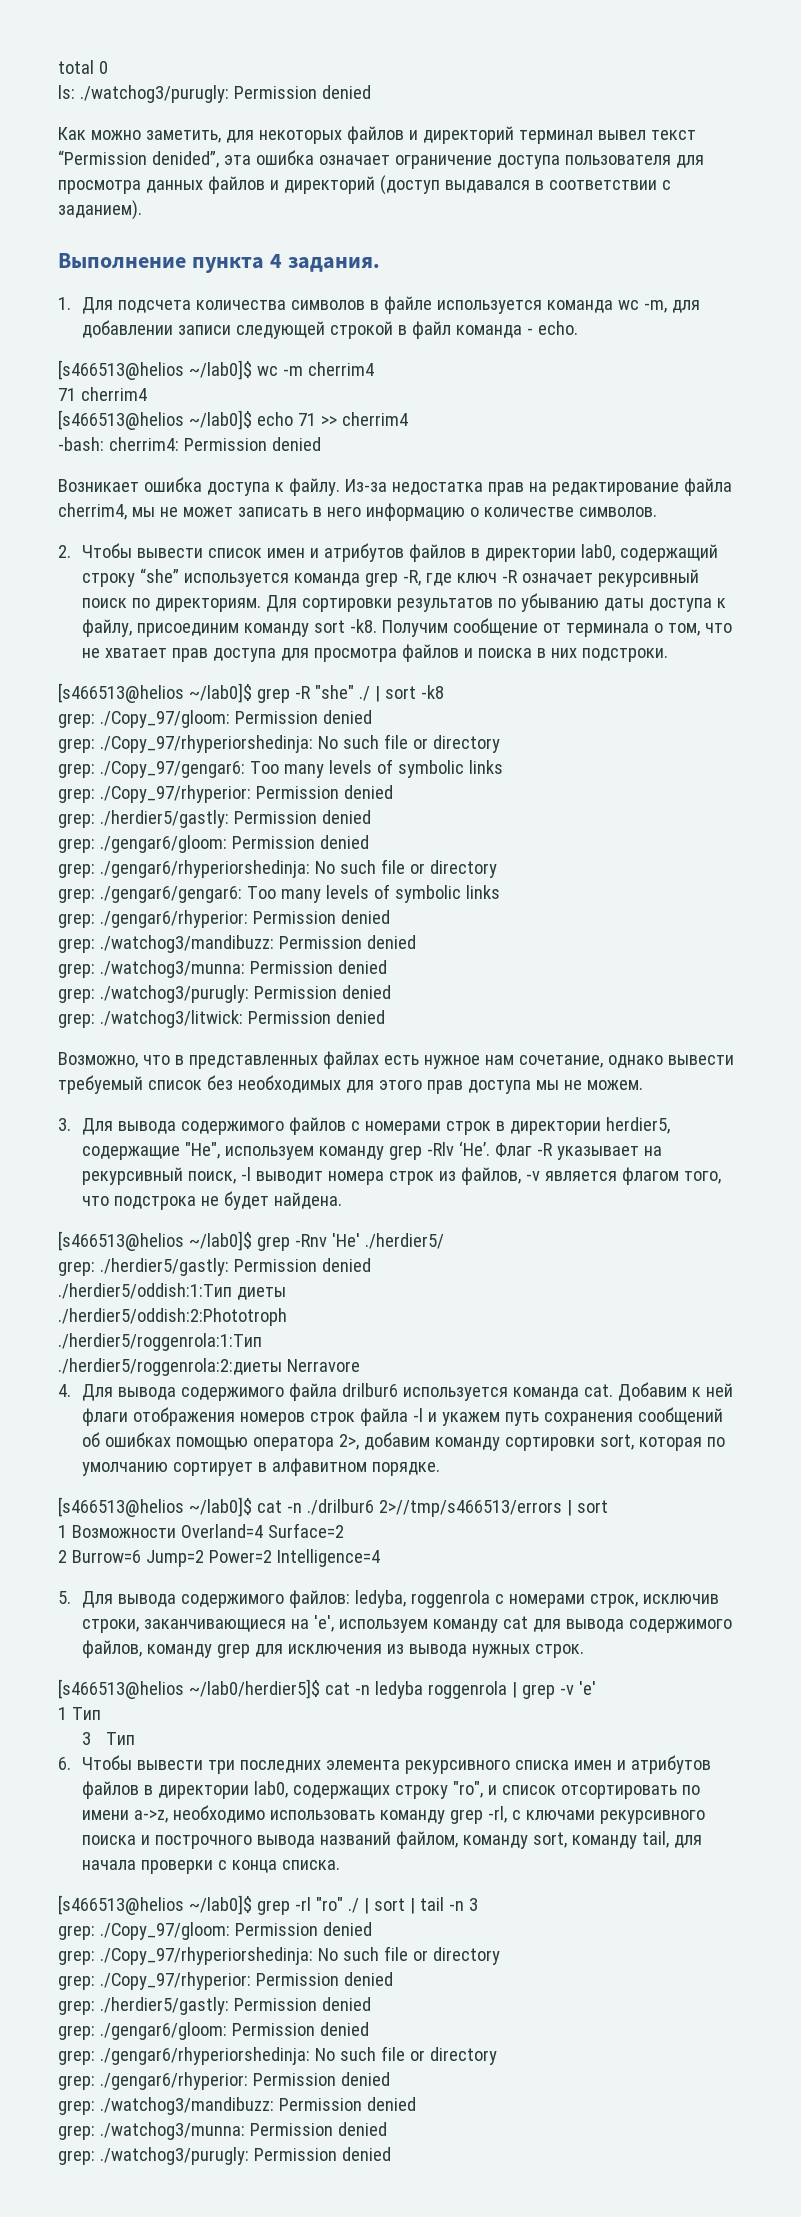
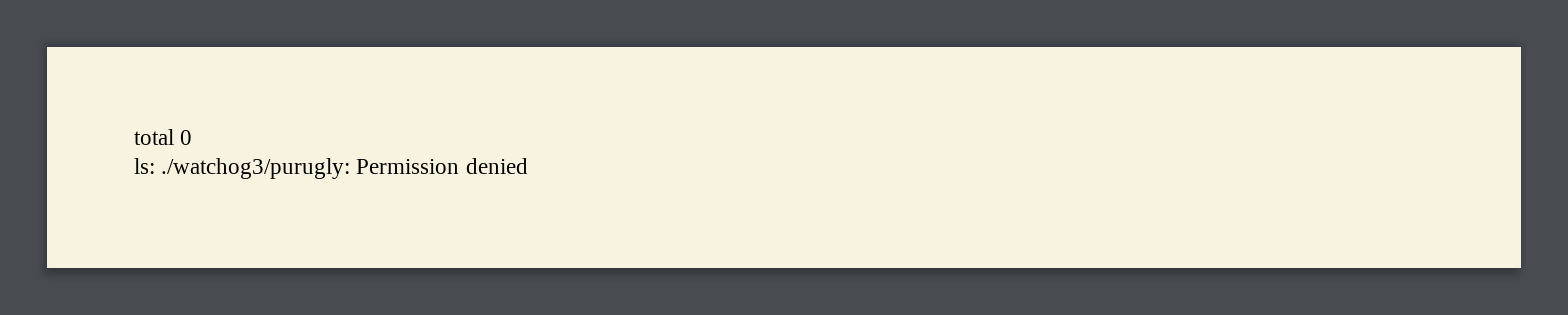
- Как можно заметить, для некоторых файлов и директорий терминал вывел текст “Permission denided”, эта ошибка означает ограничение доступа пользователя для просмотра данных файлов и директорий (доступ выдавался в соответствии с заданием).
- Выполнение пункта 4 задания.
- 1. Для подсчета количества символов в файле используется команда wc -m, для добавлении записи следующей строкой в файл команда - echo.
- [s466513@helios ~/lab0]$ wc -m cherrim4
- 71 cherrim4
- [s466513@helios ~/lab0]$ echo 71 >> cherrim4
- -bash: cherrim4: Permission denied
- Возникает ошибка доступа к файлу. Из-за недостатка прав на редактирование файла cherrim4, мы не может записать в него информацию о количестве символов.
- 2. Чтобы вывести список имен и атрибутов файлов в директории lab0, содержащий строку “she” используется команда grep -R, где ключ -R означает рекурсивный поиск по директориям. Для сортировки результатов по убыванию даты доступа к файлу, присоединим команду sort -k8. Получим сообщение от терминала о том, что не хватает прав доступа для просмотра файлов и поиска в них подстроки.
- [s466513@helios ~/lab0]$ grep -R "she" ./ | sort -k8
- grep: ./Copy_97/gloom: Permission denied
- grep: ./Copy_97/rhyperiorshedinja: No such file or directory
- grep: ./Copy_97/gengar6: Too many levels of symbolic links
- grep: ./Copy_97/rhyperior: Permission denied
- grep: ./herdier5/gastly: Permission denied
- grep: ./gengar6/gloom: Permission denied
- grep: ./gengar6/rhyperiorshedinja: No such file or directory
- grep: ./gengar6/gengar6: Too many levels of symbolic links
- grep: ./gengar6/rhyperior: Permission denied
- grep: ./watchog3/mandibuzz: Permission denied
- grep: ./watchog3/munna: Permission denied
- grep: ./watchog3/purugly: Permission denied
- grep: ./watchog3/litwick: Permission denied
- Возможно, что в представленных файлах есть нужное нам сочетание, однако вывести требуемый список без необходимых для этого прав доступа мы не можем.
- 3. Для вывода содержимого файлов с номерами строк в директории herdier5, содержащие "He", используем команду grep -Rlv ‘Не’. Флаг -R указывает на рекурсивный поиск, -l выводит номера строк из файлов, -v является флагом того, что подстрока не будет найдена.
- [s466513@helios ~/lab0]$ grep -Rnv 'He' ./herdier5/
- grep: ./herdier5/gastly: Permission denied
- ./herdier5/oddish:1:Тип диеты
- ./herdier5/oddish:2:Phototroph
- ./herdier5/roggenrola:1:Тип
- ./herdier5/roggenrola:2:диеты Nerravore
- 4. Для вывода содержимого файла drilbur6 используется команда cat. Добавим к ней флаги отображения номеров строк файла -l и укажем путь сохранения сообщений об ошибках помощью оператора 2>, добавим команду сортировки sort, которая по умолчанию сортирует в алфавитном порядке.
- [s466513@helios ~/lab0]$ cat -n ./drilbur6 2>//tmp/s466513/errors | sort
- 1 Возможности Overland=4 Surface=2
- 2 Burrow=6 Jump=2 Power=2 Intelligence=4
- 5. Для вывода содержимого файлов: ledyba, roggenrola с номерами строк, исключив строки, заканчивающиеся на 'e', используем команду cat для вывода содержимого файлов, команду grep для исключения из вывода нужных строк.
- [s466513@helios ~/lab0/herdier5]$ cat -n ledyba roggenrola | grep -v 'e'
- 1 Тип
- 3 Тип
- 6. Чтобы вывести три последних элемента рекурсивного списка имен и атрибутов файлов в директории lab0, содержащих строку "ro", и список отсортировать по имени a->z, необходимо использовать команду grep -rl, с ключами рекурсивного поиска и построчного вывода названий файлом, команду sort, команду tail, для начала проверки с конца списка.
- [s466513@helios ~/lab0]$ grep -rl "ro" ./ | sort | tail -n 3
- grep: ./Copy_97/gloom: Permission denied
- grep: ./Copy_97/rhyperiorshedinja: No such file or directory
- grep: ./Copy_97/rhyperior: Permission denied
- grep: ./herdier5/gastly: Permission denied
- grep: ./gengar6/gloom: Permission denied
- grep: ./gengar6/rhyperiorshedinja: No such file or directory
- grep: ./gengar6/rhyperior: Permission denied
- grep: ./watchog3/mandibuzz: Permission denied
- grep: ./watchog3/munna: Permission denied
- grep: ./watchog3/purugly: Permission denied

